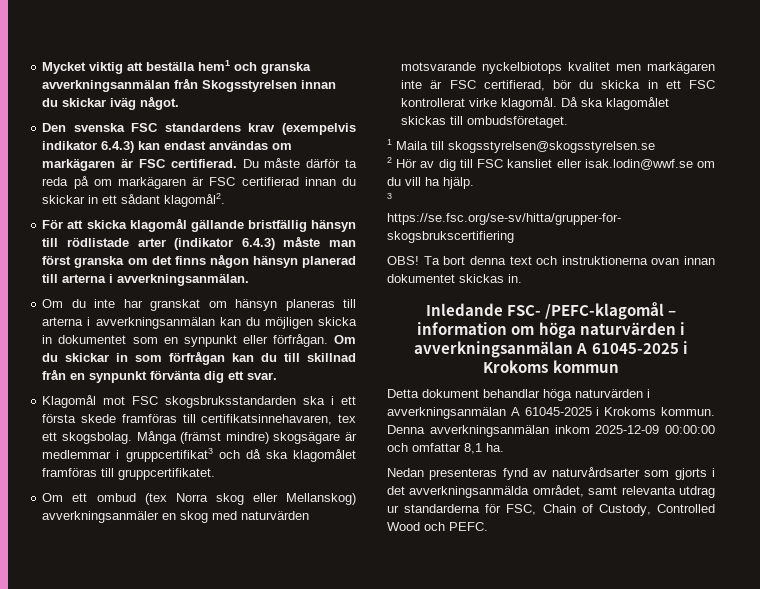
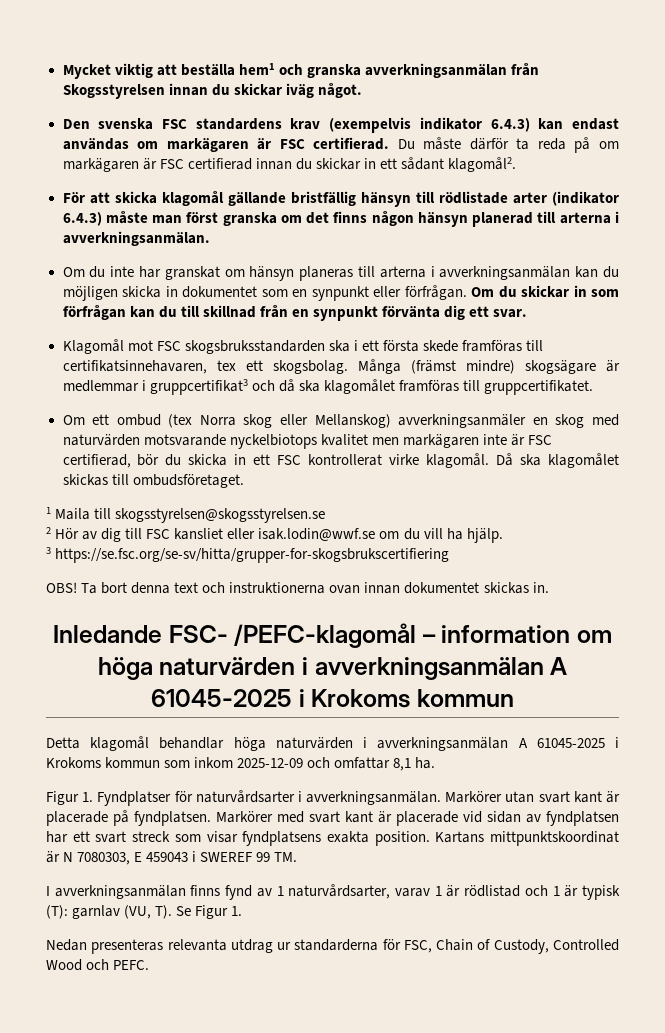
- Detta dokument behandlar höga naturvärden i avverkningsanmälan A 61045-2025 i Krokoms kommun. Denna avverkningsanmälan inkom 2025-12-09 00:00:00 och omfattar 8,1 ha.
+ Detta klagomål behandlar höga naturvärden i avverkningsanmälan A 61045-2025 i Krokoms kommun som inkom 2025-12-09 och omfattar 8,1 ha.
- Nedan presenteras fynd av naturvårdsarter som gjorts i det avverkningsanmälda området, samt relevanta utdrag ur standarderna för FSC, Chain of Custody, Controlled Wood och PEFC.
+ Figur 1. Fyndplatser för naturvårdsarter i avverkningsanmälan. Markörer utan svart kant är placerade på fyndplatsen. Markörer med svart kant är placerade vid sidan av fyndplatsen har ett svart streck som visar fyndplatsens exakta position. Kartans mittpunktskoordinat är N 7080303, E 459043 i SWEREF 99 TM.
+ I avverkningsanmälan finns fynd av 1 naturvårdsarter, varav 1 är rödlistad och 1 är typisk (T): garnlav (VU, T). Se Figur 1.
+ Nedan presenteras relevanta utdrag ur standarderna för FSC, Chain of Custody, Controlled Wood och PEFC.

